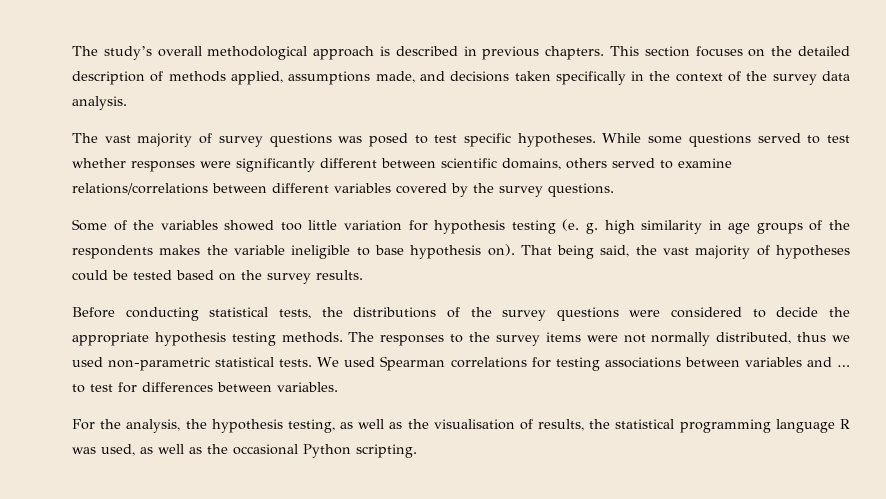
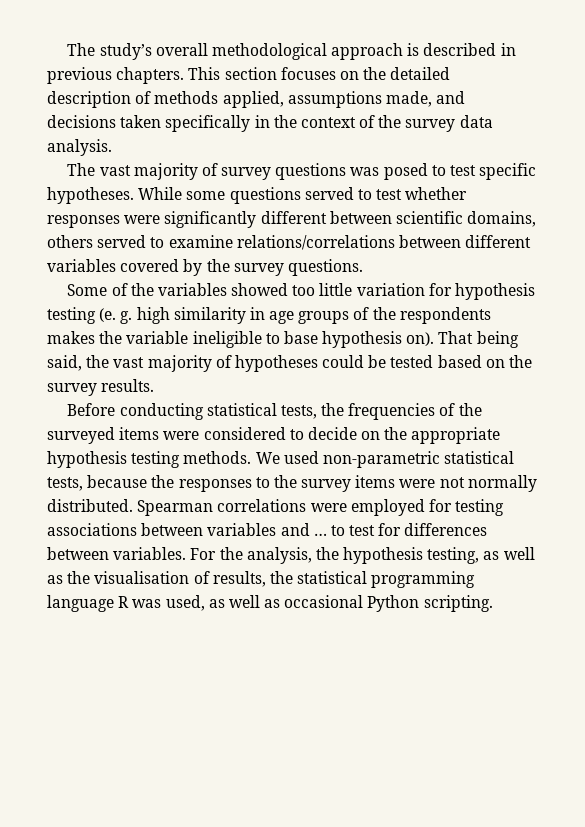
- Before conducting statistical tests, the distributions of the survey questions were considered to decide the appropriate hypothesis testing methods.
+ Before conducting statistical tests, the frequencies of the surveyed items were considered to decide on the appropriate hypothesis testing methods.
- The responses to the survey items were not normally distributed, thus we used non-parametric statistical tests. We used Spearman correlations for testing associations between variables and … to test for differences between variables.
- For the analysis, the hypothesis testing, as well as the visualisation of results, the statistical programming language R was used, as well as the occasional Python scripting.
+ We used non-parametric statistical tests, because the responses to the survey items were not normally distributed. Spearman correlations were employed for testing associations between variables and … to test for differences between variables. For the analysis, the hypothesis testing, as well as the visualisation of results, the statistical programming language R was used, as well as occasional Python scripting.

